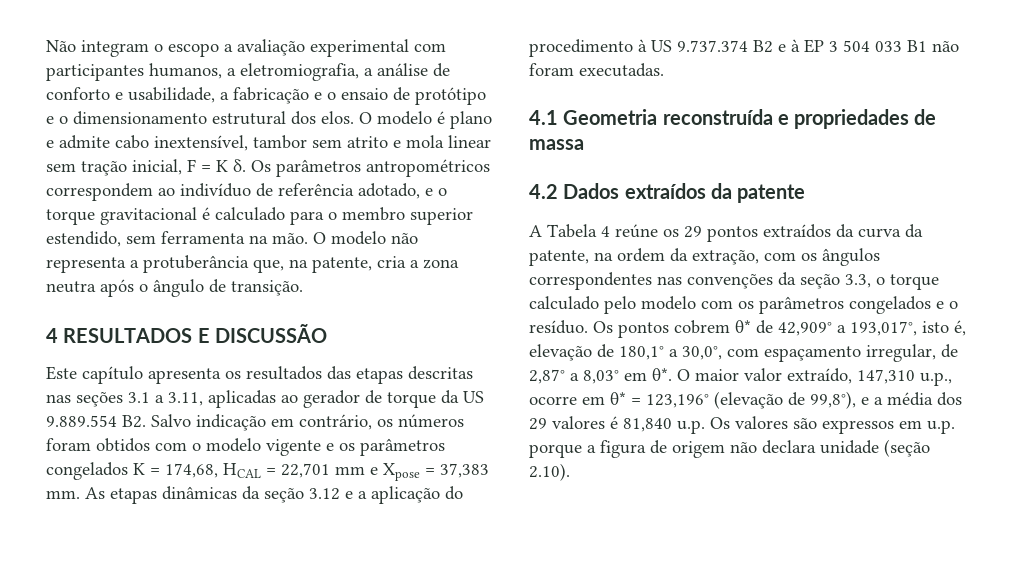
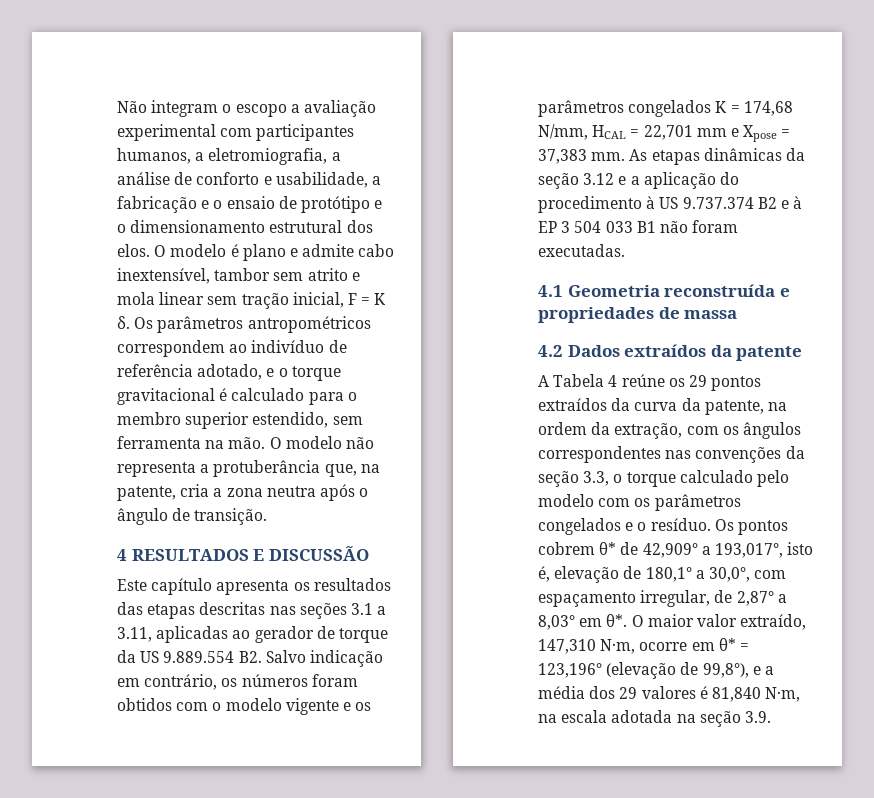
- Este capítulo apresenta os resultados das etapas descritas nas seções 3.1 a 3.11, aplicadas ao gerador de torque da US 9.889.554 B2. Salvo indicação em contrário, os números foram obtidos com o modelo vigente e os parâmetros congelados K = 174,68, HCAL = 22,701 mm e Xpose = 37,383 mm.
+ Este capítulo apresenta os resultados das etapas descritas nas seções 3.1 a 3.11, aplicadas ao gerador de torque da US 9.889.554 B2. Salvo indicação em contrário, os números foram obtidos com o modelo vigente e os parâmetros congelados K = 174,68 N/mm, HCAL = 22,701 mm e Xpose = 37,383 mm.
- O maior valor extraído, 147,310 u.p., ocorre em θ* = 123,196° (elevação de 99,8°), e a média dos 29 valores é 81,840 u.p. Os valores são expressos em u.p. porque a figura de origem não declara unidade (seção 2.10).
+ O maior valor extraído, 147,310 N·m, ocorre em θ* = 123,196° (elevação de 99,8°), e a média dos 29 valores é 81,840 N·m, na escala adotada na seção 3.9.

